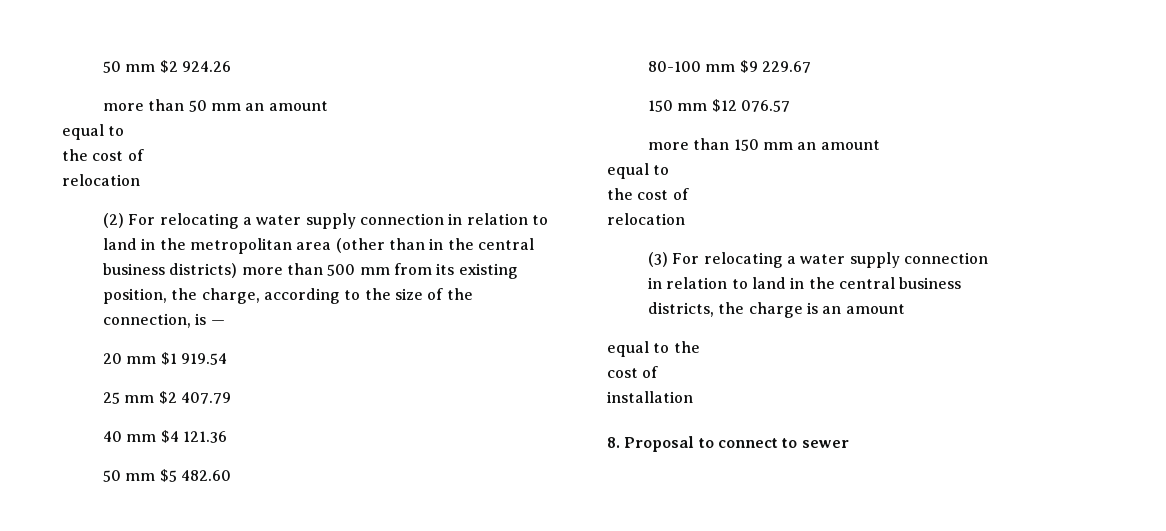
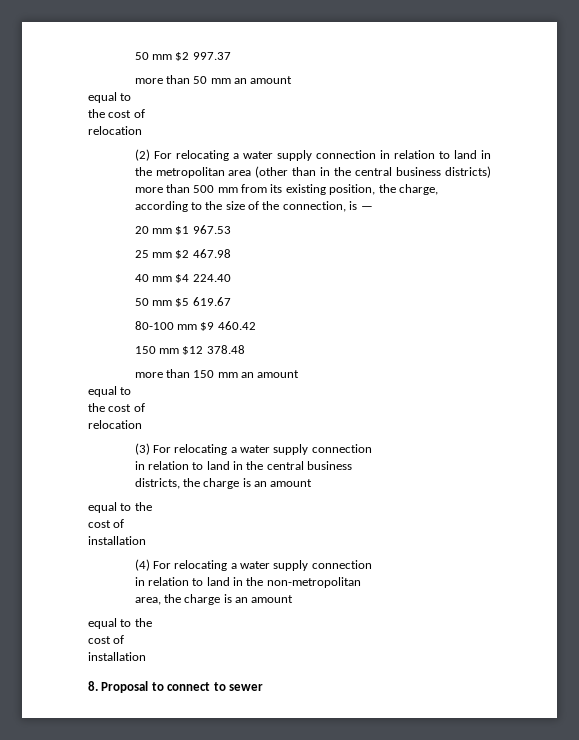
- 50 mm $2 924.26
+ 50 mm $2 997.37
- 20 mm $1 919.54
+ 20 mm $1 967.53
- 25 mm $2 407.79
+ 25 mm $2 467.98
- 40 mm $4 121.36
+ 40 mm $4 224.40
- 50 mm $5 482.60
+ 50 mm $5 619.67
- 80-100 mm $9 229.67
+ 80-100 mm $9 460.42
- 150 mm $12 076.57
+ 150 mm $12 378.48
+ (4) For relocating a water supply connection
+ in relation to land in the non-metropolitan
+ area, the charge is an amount
+ equal to the
+ cost of
+ installation

